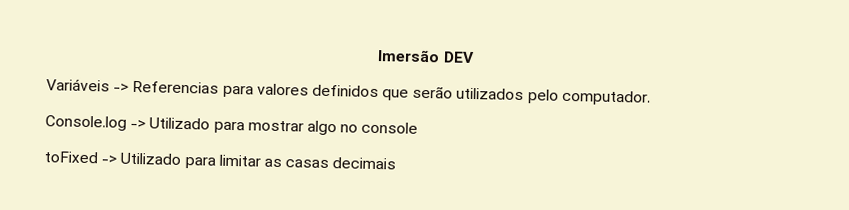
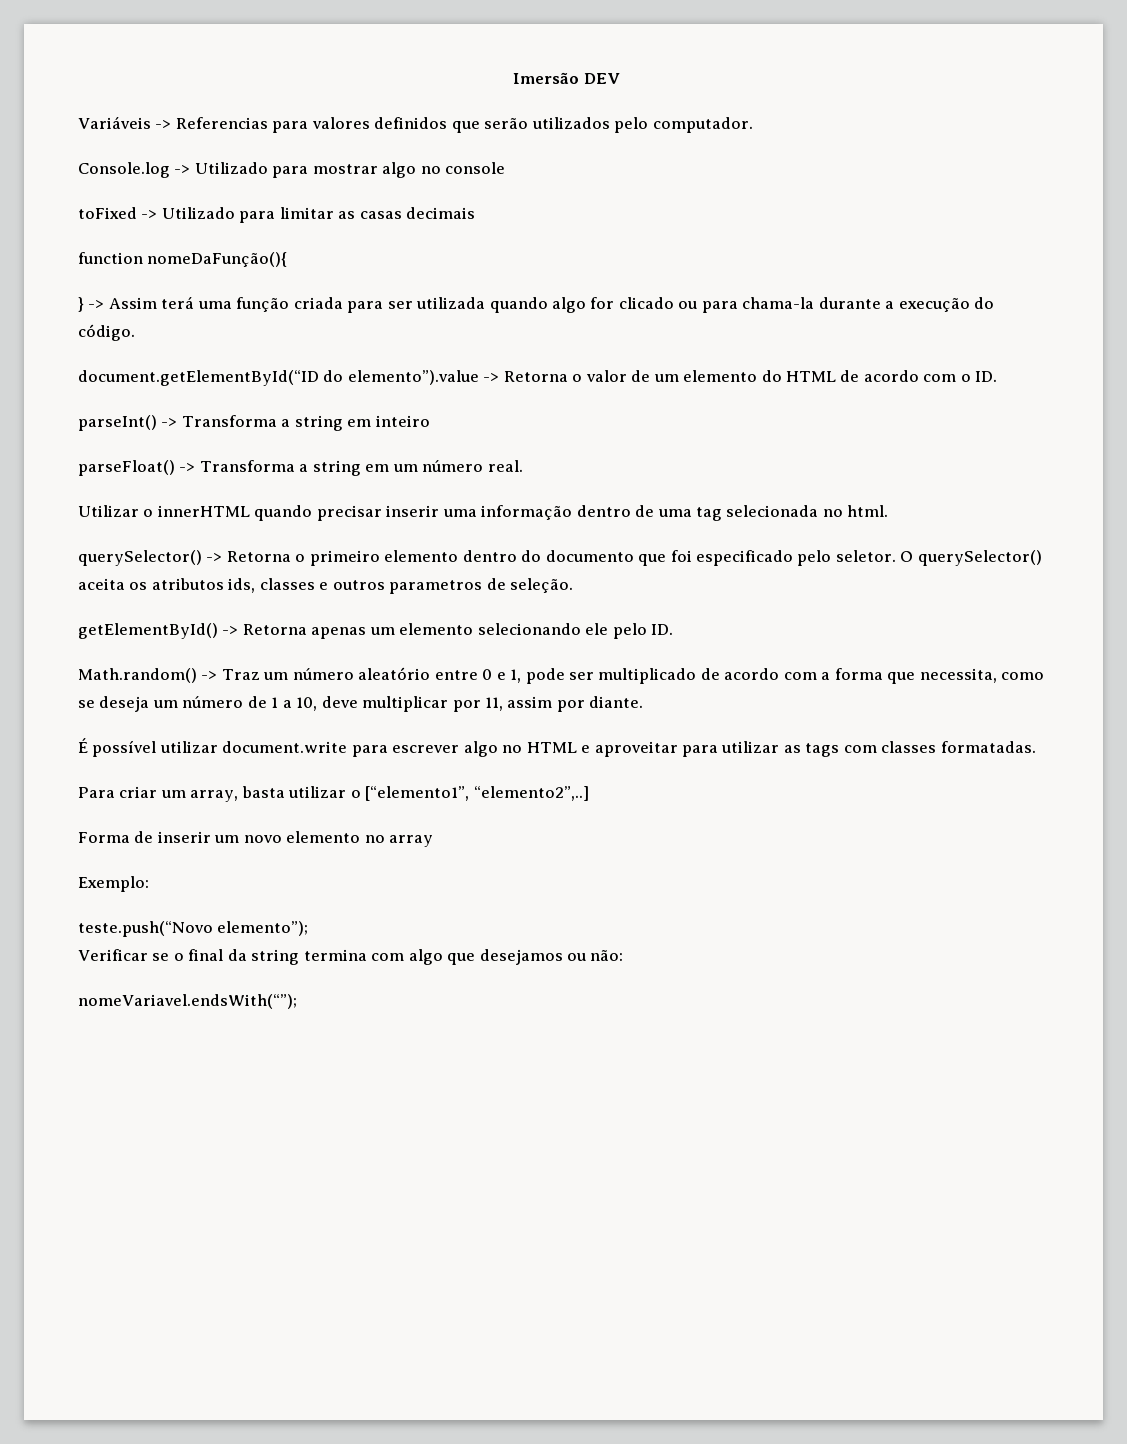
+ function nomeDaFunção(){
+ } -> Assim terá uma função criada para ser utilizada quando algo for clicado ou para chama-la durante a execução do código.
+ document.getElementById(“ID do elemento”).value -> Retorna o valor de um elemento do HTML de acordo com o ID.
+ parseInt() -> Transforma a string em inteiro
+ parseFloat() -> Transforma a string em um número real.
+ Utilizar o innerHTML quando precisar inserir uma informação dentro de uma tag selecionada no html.
+ querySelector() -> Retorna o primeiro elemento dentro do documento que foi especificado pelo seletor. O querySelector() aceita os atributos ids, classes e outros parametros de seleção.
+ getElementById() -> Retorna apenas um elemento selecionando ele pelo ID.
+ Math.random() -> Traz um número aleatório entre 0 e 1, pode ser multiplicado de acordo com a forma que necessita, como se deseja um número de 1 a 10, deve multiplicar por 11, assim por diante.
+ É possível utilizar document.write para escrever algo no HTML e aproveitar para utilizar as tags com classes formatadas.
+ Para criar um array, basta utilizar o [“elemento1”, “elemento2”,..]
+ Forma de inserir um novo elemento no array
+ Exemplo:
+ teste.push(“Novo elemento”);
+ Verificar se o final da string termina com algo que desejamos ou não:
+ nomeVariavel.endsWith(“”);

